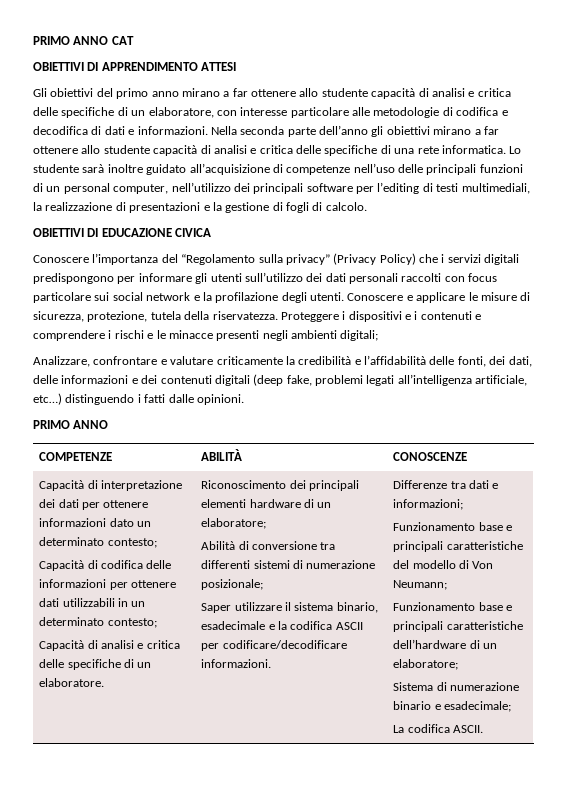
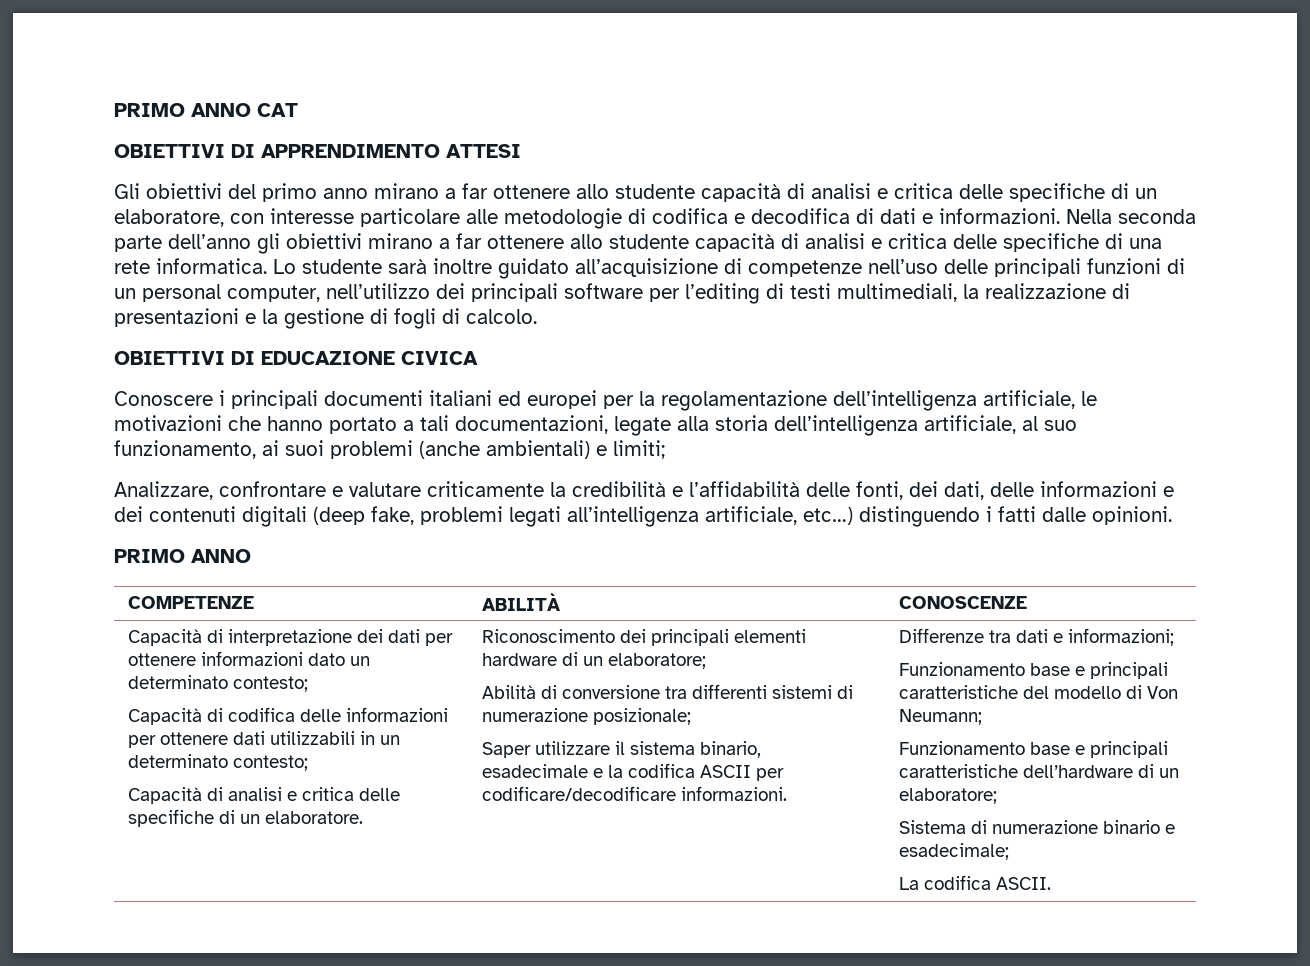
- Conoscere l’importanza del “Regolamento sulla privacy” (Privacy Policy) che i servizi digitali predispongono per informare gli utenti sull’utilizzo dei dati personali raccolti con focus particolare sui social network e la profilazione degli utenti. Conoscere e applicare le misure di sicurezza, protezione, tutela della riservatezza. Proteggere i dispositivi e i contenuti e comprendere i rischi e le minacce presenti negli ambienti digitali;
+ Conoscere i principali documenti italiani ed europei per la regolamentazione dell’intelligenza artificiale, le motivazioni che hanno portato a tali documentazioni, legate alla storia dell’intelligenza artificiale, al suo funzionamento, ai suoi problemi (anche ambientali) e limiti;

